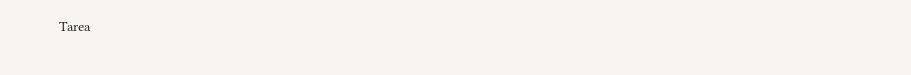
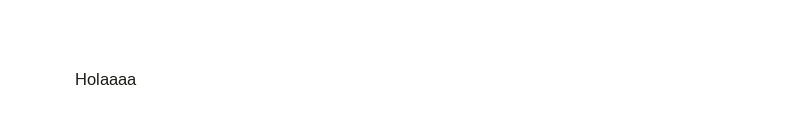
- Tarea
+ Holaaaa

